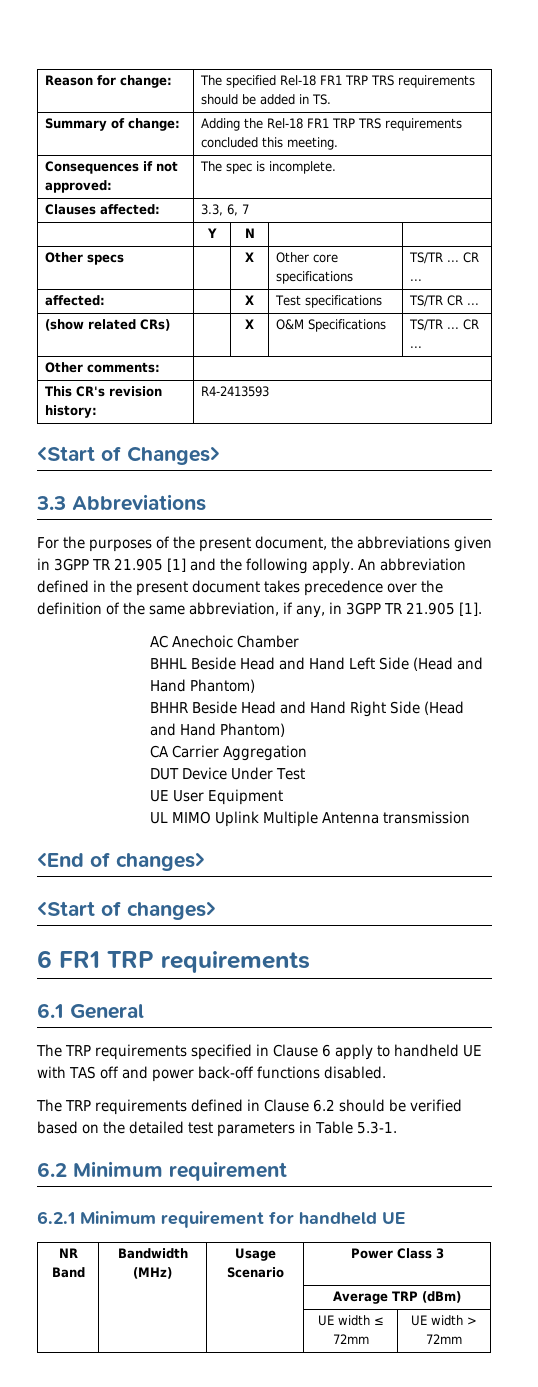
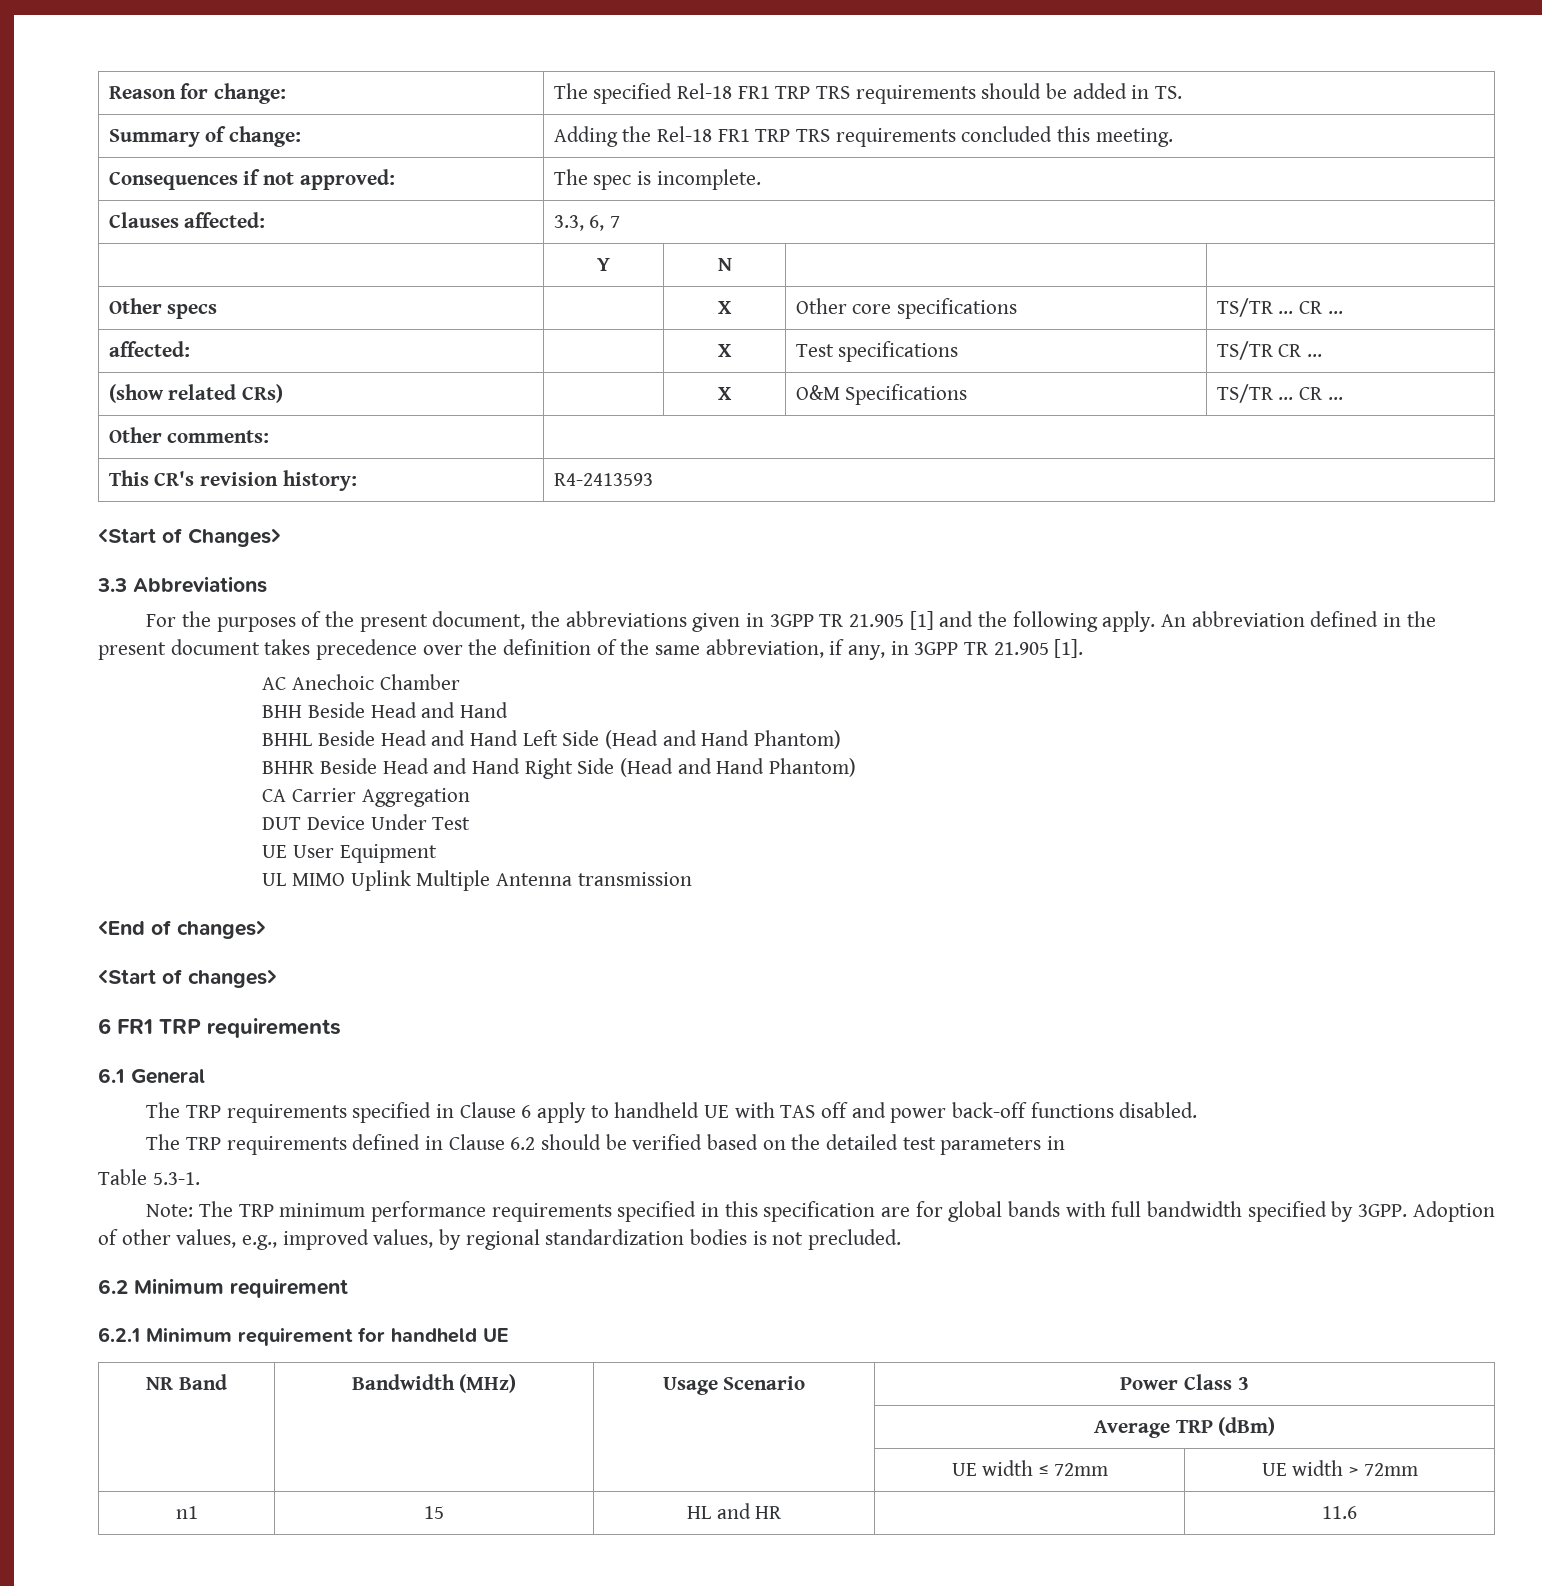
+ BHH Beside Head and Hand
- The TRP requirements defined in Clause 6.2 should be verified based on the detailed test parameters in Table 5.3-1.
+ The TRP requirements defined in Clause 6.2 should be verified based on the detailed test parameters in
+ Table 5.3-1.
+ Note: The TRP minimum performance requirements specified in this specification are for global bands with full bandwidth specified by 3GPP. Adoption of other values, e.g., improved values, by regional standardization bodies is not precluded.
+ n1 | 15 | HL and HR | | 11.6

